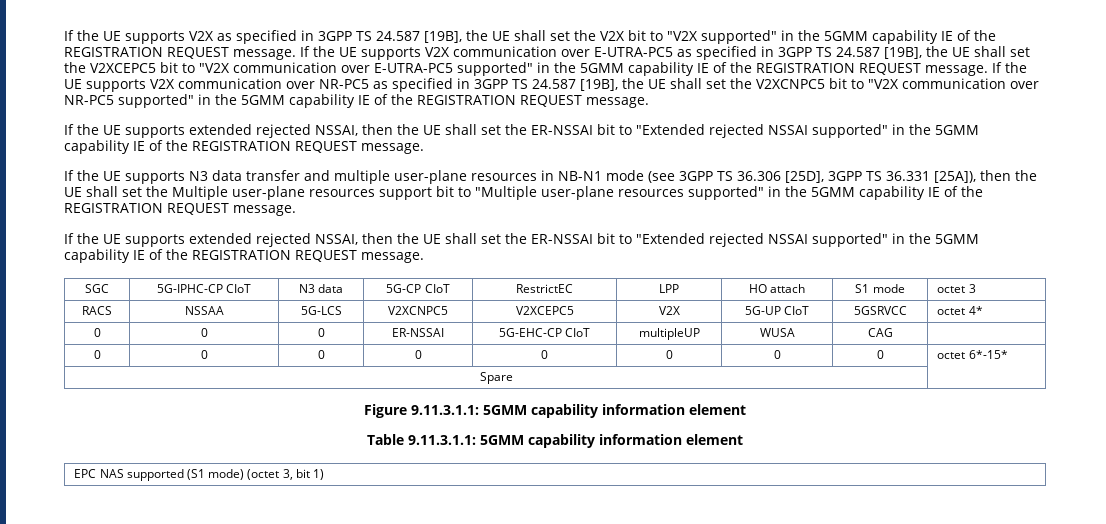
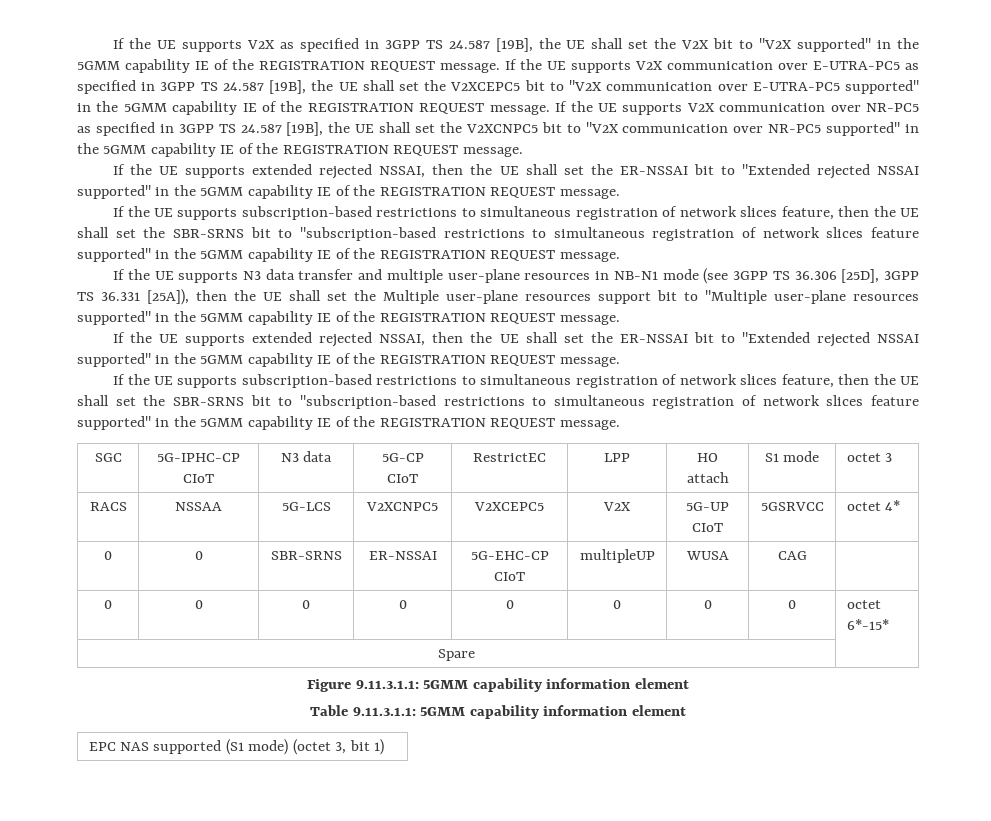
  If the UE supports V2X communication over NR-PC5 as specified in 3GPP TS 24.587 [19B], the UE shall set the V2XCNPC5 bit to "V2X communication over NR-PC5 supported" in the 5GMM capability IE of the REGISTRATION REQUEST message.
  If the UE supports extended rejected NSSAI, then the UE shall set the ER-NSSAI bit to "Extended rejected NSSAI supported" in the 5GMM capability IE of the REGISTRATION REQUEST message.
+ If the UE supports subscription-based restrictions to simultaneous registration of network slices feature, then the UE shall set the SBR-SRNS bit to "subscription-based restrictions to simultaneous registration of network slices feature supported" in the 5GMM capability IE of the REGISTRATION REQUEST message.
  If the UE supports N3 data transfer and multiple user-plane resources in NB-N1 mode (see 3GPP TS 36.306 [25D], 3GPP TS 36.331 [25A]), then the UE shall set the Multiple user-plane resources support bit to "Multiple user-plane resources supported" in the 5GMM capability IE of the REGISTRATION REQUEST message.
  If the UE supports extended rejected NSSAI, then the UE shall set the ER-NSSAI bit to "Extended rejected NSSAI supported" in the 5GMM capability IE of the REGISTRATION REQUEST message.
+ If the UE supports subscription-based restrictions to simultaneous registration of network slices feature, then the UE shall set the SBR-SRNS bit to "subscription-based restrictions to simultaneous registration of network slices feature supported" in the 5GMM capability IE of the REGISTRATION REQUEST message.
- 0 | 0 | 0 | ER-NSSAI | 5G-EHC-CP CIoT | multipleUP | WUSA | CAG |
+ 0 | 0 | SBR-SRNS | ER-NSSAI | 5G-EHC-CP CIoT | multipleUP | WUSA | CAG |

